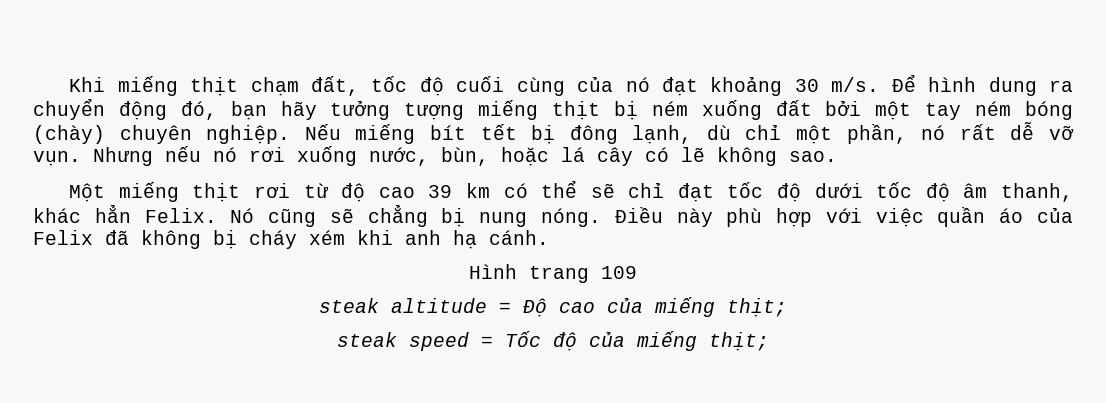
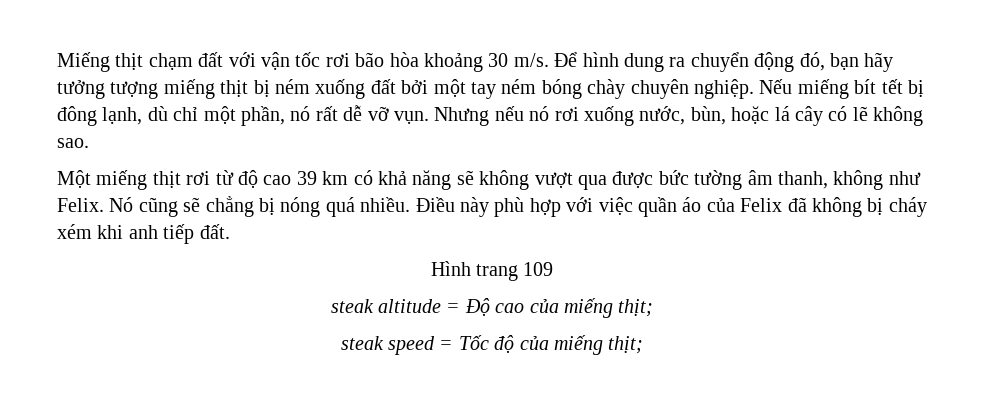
- Khi miếng thịt chạm đất, tốc độ cuối cùng của nó đạt khoảng 30 m/s.
+ Miếng thịt chạm đất với vận tốc rơi bão hòa khoảng 30 m/s.
- Để hình dung ra chuyển động đó, bạn hãy tưởng tượng miếng thịt bị ném xuống đất bởi một tay ném bóng (chày) chuyên nghiệp.
+ Để hình dung ra chuyển động đó, bạn hãy tưởng tượng miếng thịt bị ném xuống đất bởi một tay ném bóng chày chuyên nghiệp.
- Một miếng thịt rơi từ độ cao 39 km có thể sẽ chỉ đạt tốc độ dưới tốc độ âm thanh, khác hẳn Felix.
+ Một miếng thịt rơi từ độ cao 39 km có khả năng sẽ không vượt qua được bức tường âm thanh, không như Felix.
- Nó cũng sẽ chẳng bị nung nóng.
+ Nó cũng sẽ chẳng bị nóng quá nhiều.
- Điều này phù hợp với việc quần áo của Felix đã không bị cháy xém khi anh hạ cánh.
+ Điều này phù hợp với việc quần áo của Felix đã không bị cháy xém khi anh tiếp đất.

